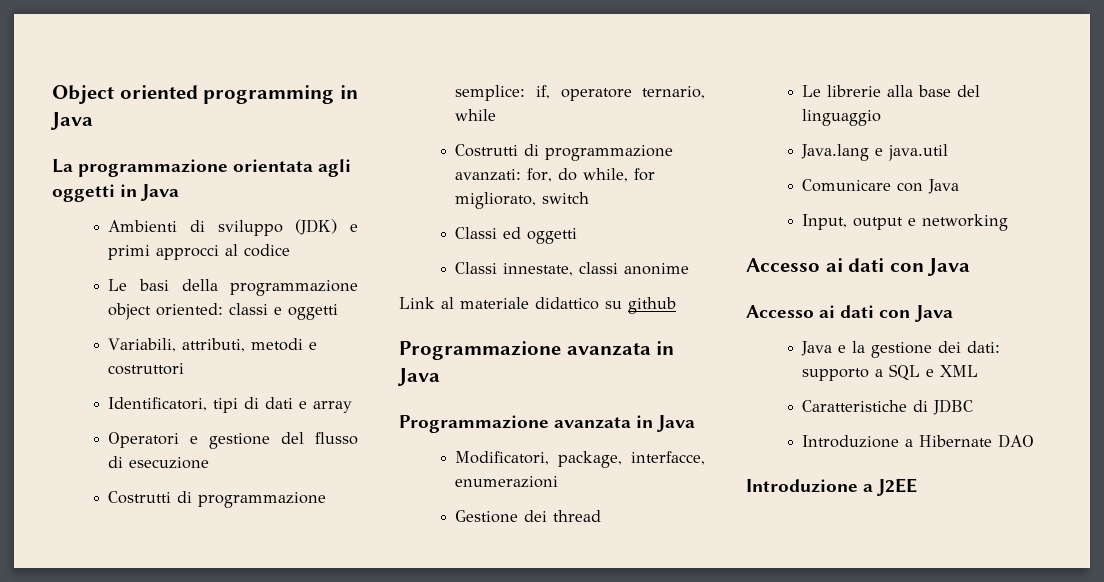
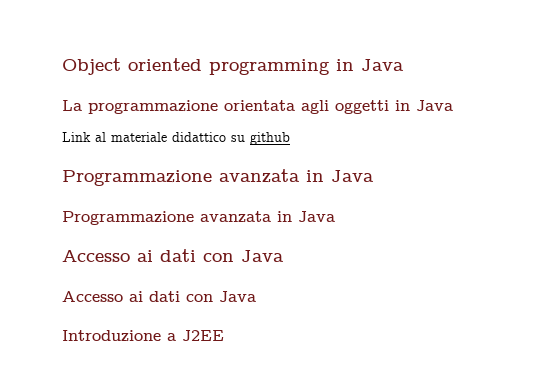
- Ambienti di sviluppo (JDK) e primi approcci al codice
- Le basi della programmazione object oriented: classi e oggetti
- Variabili, attributi, metodi e costruttori
- Identificatori, tipi di dati e array
- Operatori e gestione del flusso di esecuzione
- Costrutti di programmazione semplice: if, operatore ternario, while
- Costrutti di programmazione avanzati: for, do while, for migliorato, switch
- Classi ed oggetti
- Classi innestate, classi anonime
- Modificatori, package, interfacce, enumerazioni
- Gestione dei thread
- Le librerie alla base del linguaggio
- Java.lang e java.util
- Comunicare con Java
- Input, output e networking
- Java e la gestione dei dati: supporto a SQL e XML
- Caratteristiche di JDBC
- Introduzione a Hibernate DAO

